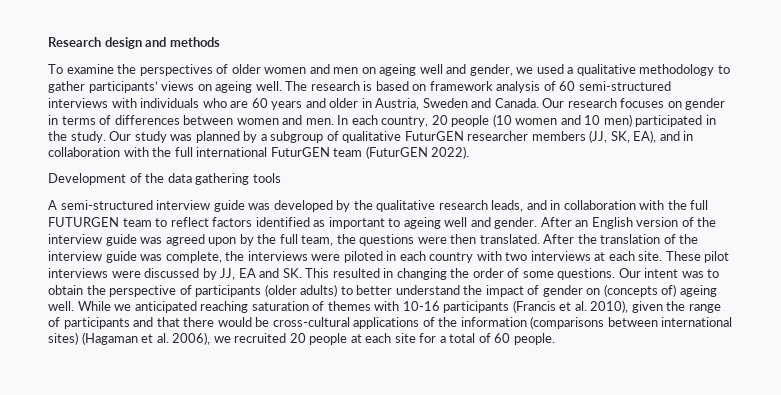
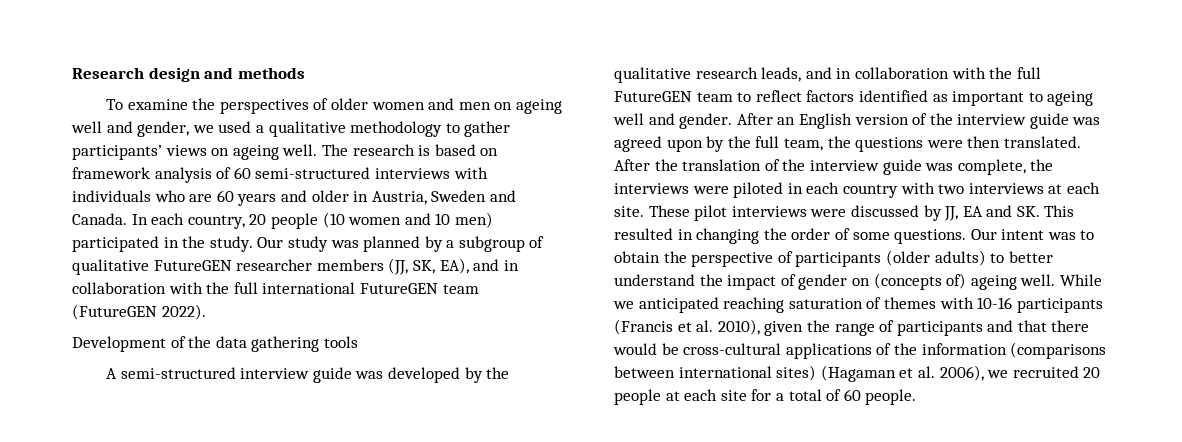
- Our research focuses on gender in terms of differences between women and men.
- Our study was planned by a subgroup of qualitative FuturGEN researcher members (JJ, SK, EA), and in collaboration with the full international FuturGEN team (FuturGEN 2022).
+ Our study was planned by a subgroup of qualitative FutureGEN researcher members (JJ, SK, EA), and in collaboration with the full international FutureGEN team (FutureGEN 2022).
- A semi-structured interview guide was developed by the qualitative research leads, and in collaboration with the full FUTURGEN team to reflect factors identified as important to ageing well and gender.
+ A semi-structured interview guide was developed by the qualitative research leads, and in collaboration with the full FutureGEN team to reflect factors identified as important to ageing well and gender.

